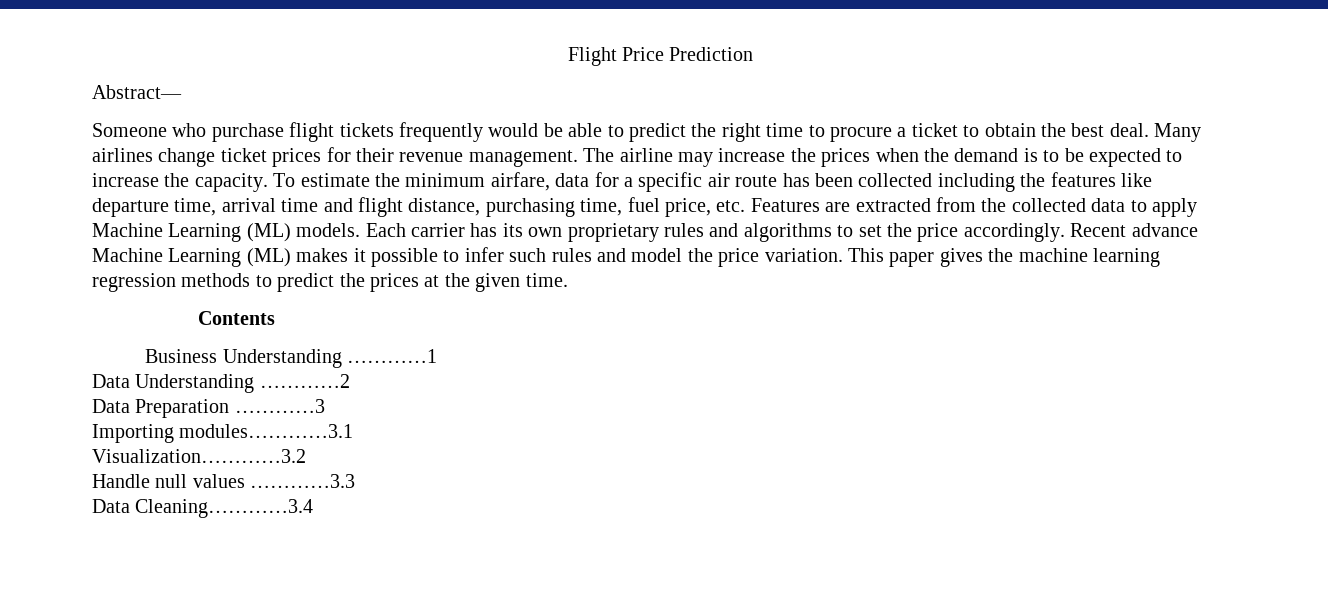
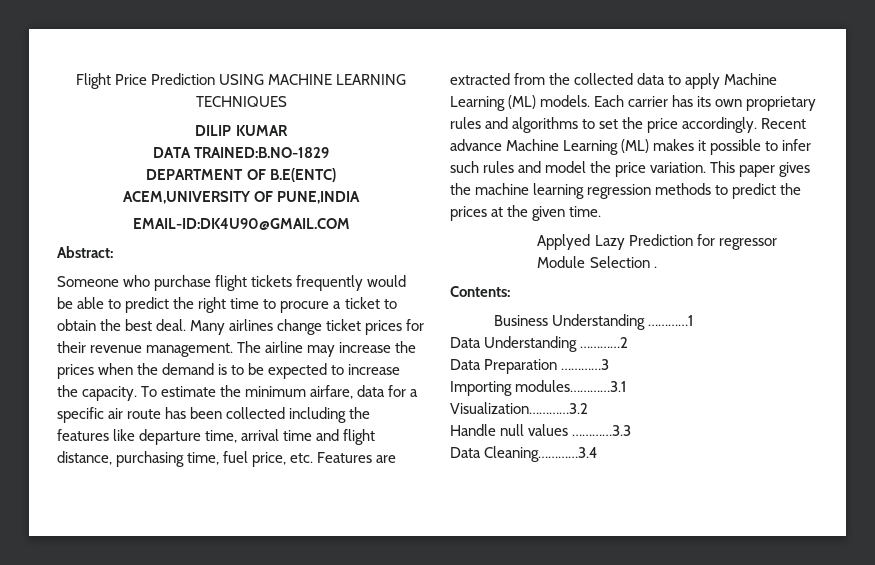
- Flight Price Prediction
- Abstract—
+ Flight Price Prediction USING MACHINE LEARNING TECHNIQUES
+ DILIP KUMAR
+ DATA TRAINED:B.NO-1829
+ DEPARTMENT OF B.E(ENTC)
+ ACEM,UNIVERSITY OF PUNE,INDIA
+ EMAIL-ID:DK4U90@GMAIL.COM
+ Abstract:
- Contents
+ Applyed Lazy Prediction for regressor Module Selection .
+ Contents:

